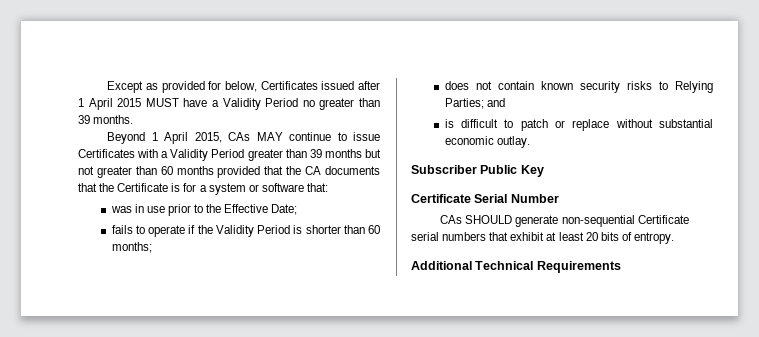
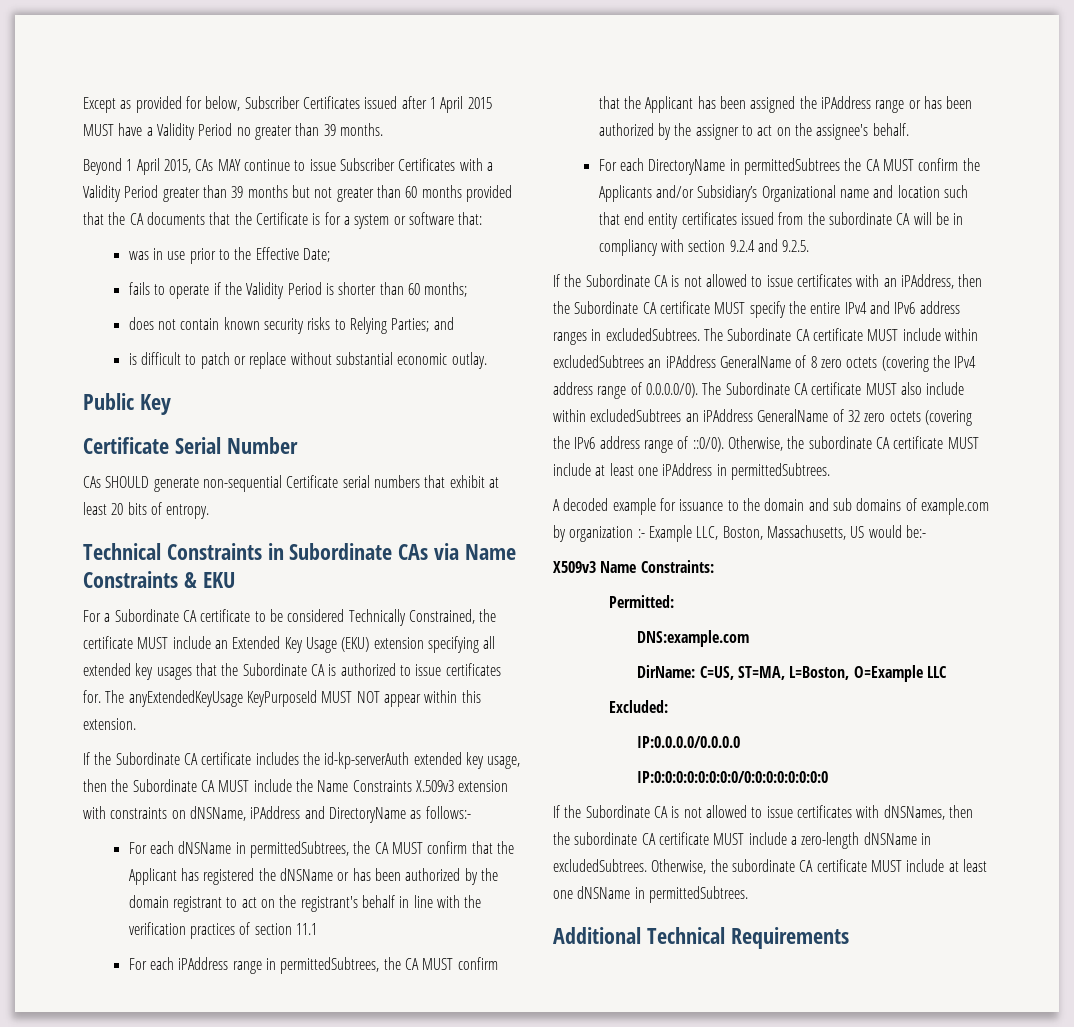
- Except as provided for below, Certificates issued after 1 April 2015 MUST have a Validity Period no greater than 39 months.
+ Except as provided for below, Subscriber Certificates issued after 1 April 2015 MUST have a Validity Period no greater than 39 months.
- Beyond 1 April 2015, CAs MAY continue to issue Certificates with a Validity Period greater than 39 months but not greater than 60 months provided that the CA documents that the Certificate is for a system or software that:
+ Beyond 1 April 2015, CAs MAY continue to issue Subscriber Certificates with a Validity Period greater than 39 months but not greater than 60 months provided that the CA documents that the Certificate is for a system or software that:
- Subscriber Public Key
+ Public Key
+ Technical Constraints in Subordinate CAs via Name Constraints & EKU
+ For a Subordinate CA certificate to be considered Technically Constrained, the certificate MUST include an Extended Key Usage (EKU) extension specifying all extended key usages that the Subordinate CA is authorized to issue certificates for. The anyExtendedKeyUsage KeyPurposeId MUST NOT appear within this extension.
+ If the Subordinate CA certificate includes the id-kp-serverAuth extended key usage, then the Subordinate CA MUST include the Name Constraints X.509v3 extension with constraints on dNSName, iPAddress and DirectoryName as follows:-
+ For each dNSName in permittedSubtrees, the CA MUST confirm that the Applicant has registered the dNSName or has been authorized by the domain registrant to act on the registrant's behalf in line with the verification practices of section 11.1
+ For each iPAddress range in permittedSubtrees, the CA MUST confirm that the Applicant has been assigned the iPAddress range or has been authorized by the assigner to act on the assignee's behalf.
+ For each DirectoryName in permittedSubtrees the CA MUST confirm the Applicants and/or Subsidiary’s Organizational name and location such that end entity certificates issued from the subordinate CA will be in compliancy with section 9.2.4 and 9.2.5.
+ If the Subordinate CA is not allowed to issue certificates with an iPAddress, then the Subordinate CA certificate MUST specify the entire IPv4 and IPv6 address ranges in excludedSubtrees. The Subordinate CA certificate MUST include within excludedSubtrees an iPAddress GeneralName of 8 zero octets (covering the IPv4 address range of 0.0.0.0/0). The Subordinate CA certificate MUST also include within excludedSubtrees an iPAddress GeneralName of 32 zero octets (covering the IPv6 address range of ::0/0). Otherwise, the subordinate CA certificate MUST include at least one iPAddress in permittedSubtrees.
+ A decoded example for issuance to the domain and sub domains of example.com by organization :- Example LLC, Boston, Massachusetts, US would be:-
+ X509v3 Name Constraints:
+ Permitted:
+ DNS:example.com
+ DirName: C=US, ST=MA, L=Boston, O=Example LLC
+ Excluded:
+ IP:0.0.0.0/0.0.0.0
+ IP:0:0:0:0:0:0:0:0/0:0:0:0:0:0:0:0
+ If the Subordinate CA is not allowed to issue certificates with dNSNames, then the subordinate CA certificate MUST include a zero-length dNSName in excludedSubtrees. Otherwise, the subordinate CA certificate MUST include at least one dNSName in permittedSubtrees.

